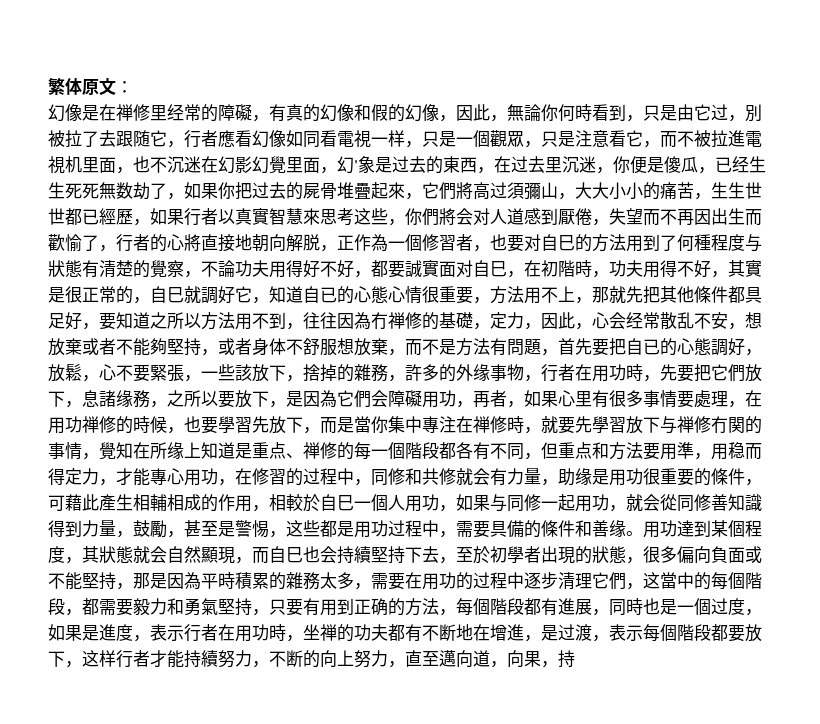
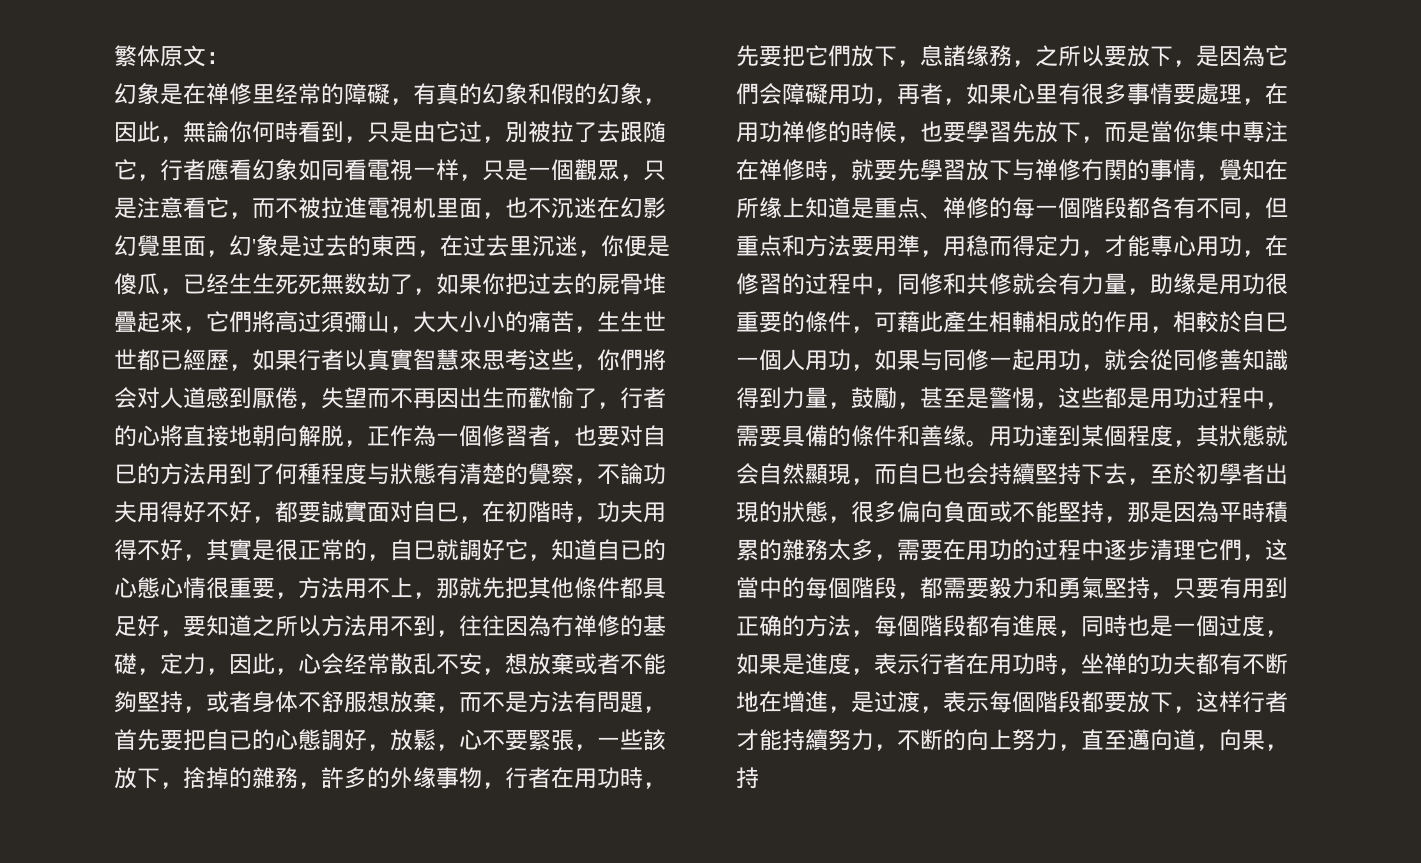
- 幻像是在禅修里经常的障礙，有真的幻像和假的幻像，因此，無論你何時看到，只是由它过，別被拉了去跟随它，行者應看幻像如同看電視一样，只是一個觀眾，只是注意看它，而不被拉進電視机里面，也不沉迷在幻影幻覺里面，幻'象是过去的東西，在过去里沉迷，你便是傻瓜，已经生生死死無数劫了，如果你把过去的屍骨堆疊起來，它們將高过須彌山，大大小小的痛苦，生生世世都已經歷，如果行者以真實智慧來思考这些，你們將会对人道感到厭倦，失望而不再因出生而歡愉了，行者的心將直接地朝向解脱，正作為一個修習者，也要对自巳的方法用到了何種程度与狀態有清楚的覺察，不論功夫用得好不好，都要誠實面对自巳，在初階時，功夫用得不好，其實是很正常的，自巳就調好它，知道自已的心態心情很重要，方法用不上，那就先把其他條件都具足好，要知道之所以方法用不到，往往因為冇禅修的基礎，定力，因此，心会经常散乱不安，想放棄或者不能夠堅持，或者身体不舒服想放棄，而不是方法有問題，首先要把自已的心態調好，放鬆，心不要緊張，一些該放下，捨掉的雜務，許多的外缘事物，行者在用功時，先要把它們放下，息諸缘務，之所以要放下，是因為它們会障礙用功，再者，如果心里有很多事情要處理，在用功禅修的時候，也要學習先放下，而是當你集中專注在禅修時，就要先學習放下与禅修冇関的事情，覺知在所缘上知道是重点、禅修的每一個階段都各有不同，但重点和方法要用準，用稳而得定力，才能專心用功，在修習的过程中，同修和共修就会有力量，助缘是用功很重要的條件，可藉此產生相輔相成的作用，相較於自巳一個人用功，如果与同修一起用功，就会從同修善知識得到力量，鼓勵，甚至是警惕，这些都是用功过程中，需要具備的條件和善缘。
+ 幻象是在禅修里经常的障礙，有真的幻象和假的幻象，因此，無論你何時看到，只是由它过，別被拉了去跟随它，行者應看幻象如同看電視一样，只是一個觀眾，只是注意看它，而不被拉進電視机里面，也不沉迷在幻影幻覺里面，幻'象是过去的東西，在过去里沉迷，你便是傻瓜，已经生生死死無数劫了，如果你把过去的屍骨堆疊起來，它們將高过須彌山，大大小小的痛苦，生生世世都已經歷，如果行者以真實智慧來思考这些，你們將会对人道感到厭倦，失望而不再因出生而歡愉了，行者的心將直接地朝向解脱，正作為一個修習者，也要对自巳的方法用到了何種程度与狀態有清楚的覺察，不論功夫用得好不好，都要誠實面对自巳，在初階時，功夫用得不好，其實是很正常的，自巳就調好它，知道自已的心態心情很重要，方法用不上，那就先把其他條件都具足好，要知道之所以方法用不到，往往因為冇禅修的基礎，定力，因此，心会经常散乱不安，想放棄或者不能夠堅持，或者身体不舒服想放棄，而不是方法有問題，首先要把自已的心態調好，放鬆，心不要緊張，一些該放下，捨掉的雜務，許多的外缘事物，行者在用功時，先要把它們放下，息諸缘務，之所以要放下，是因為它們会障礙用功，再者，如果心里有很多事情要處理，在用功禅修的時候，也要學習先放下，而是當你集中專注在禅修時，就要先學習放下与禅修冇関的事情，覺知在所缘上知道是重点、禅修的每一個階段都各有不同，但重点和方法要用準，用稳而得定力，才能專心用功，在修習的过程中，同修和共修就会有力量，助缘是用功很重要的條件，可藉此產生相輔相成的作用，相較於自巳一個人用功，如果与同修一起用功，就会從同修善知識得到力量，鼓勵，甚至是警惕，这些都是用功过程中，需要具備的條件和善缘。

